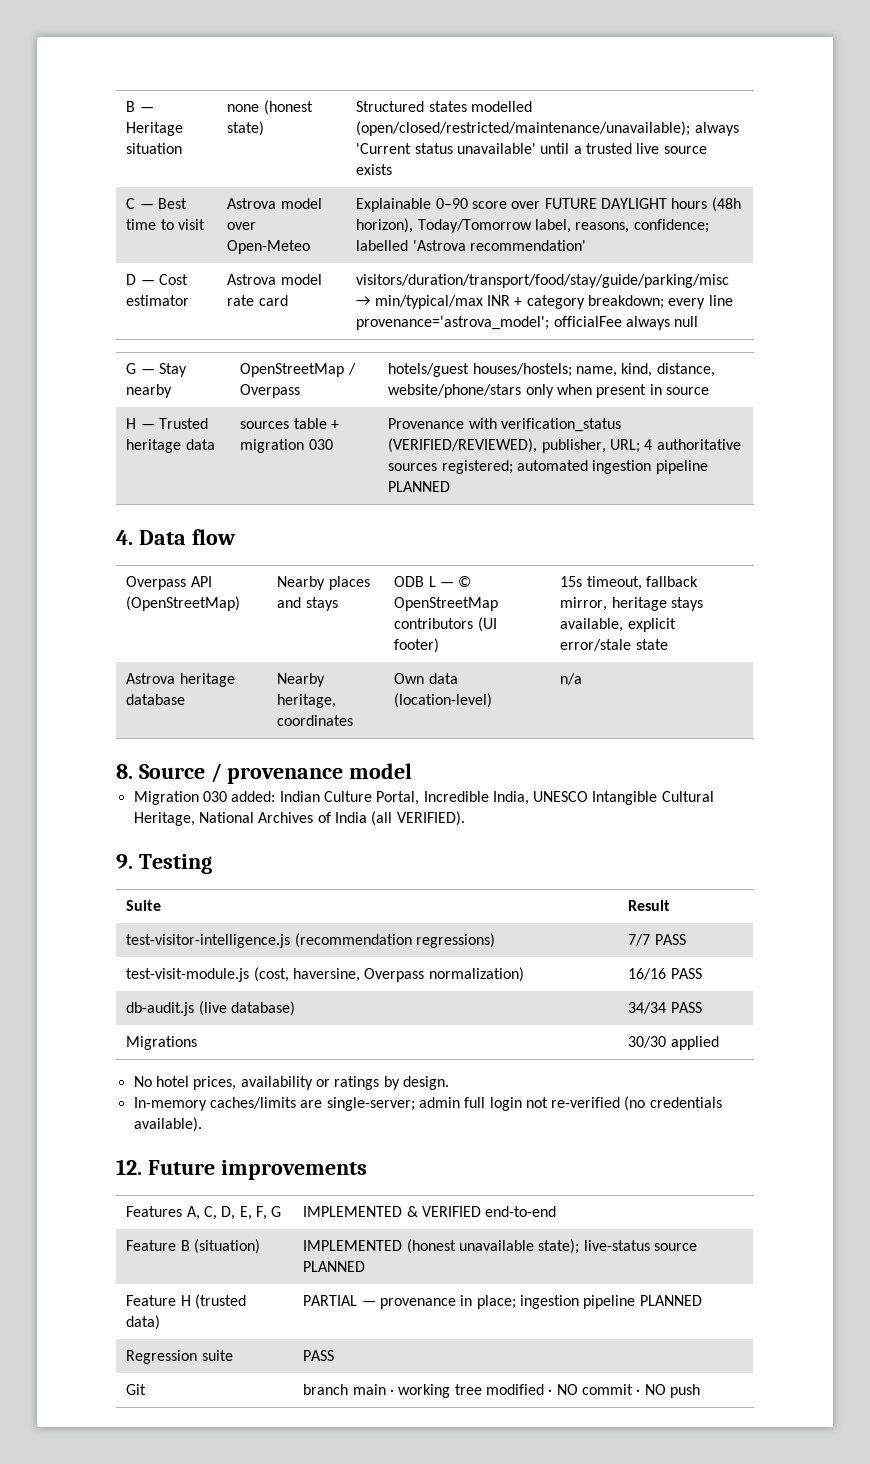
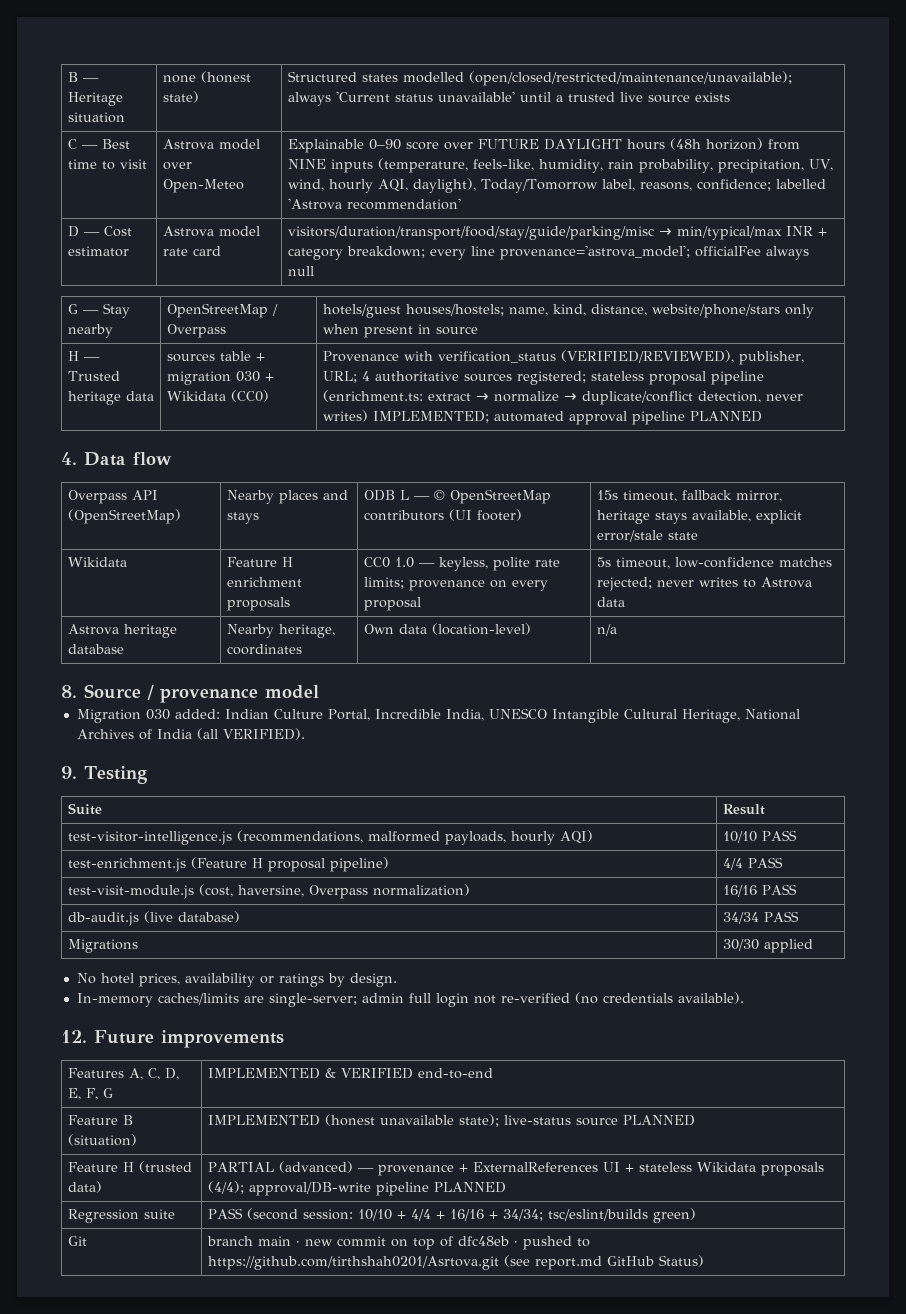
- C — Best time to visit | Astrova model over Open-Meteo | Explainable 0–90 score over FUTURE DAYLIGHT hours (48h horizon), Today/Tomorrow label, reasons, confidence; labelled 'Astrova recommendation'
+ C — Best time to visit | Astrova model over Open-Meteo | Explainable 0–90 score over FUTURE DAYLIGHT hours (48h horizon) from NINE inputs (temperature, feels-like, humidity, rain probability, precipitation, UV, wind, hourly AQI, daylight), Today/Tomorrow label, reasons, confidence; labelled 'Astrova recommendation'
- H — Trusted heritage data | sources table + migration 030 | Provenance with verification_status (VERIFIED/REVIEWED), publisher, URL; 4 authoritative sources registered; automated ingestion pipeline PLANNED
+ H — Trusted heritage data | sources table + migration 030 + Wikidata (CC0) | Provenance with verification_status (VERIFIED/REVIEWED), publisher, URL; 4 authoritative sources registered; stateless proposal pipeline (enrichment.ts: extract → normalize → duplicate/conflict detection, never writes) IMPLEMENTED; automated approval pipeline PLANNED
+ Wikidata | Feature H enrichment proposals | CC0 1.0 — keyless, polite rate limits; provenance on every proposal | 5s timeout, low-confidence matches rejected; never writes to Astrova data
- test-visitor-intelligence.js (recommendation regressions) | 7/7 PASS
+ test-visitor-intelligence.js (recommendations, malformed payloads, hourly AQI) | 10/10 PASS
+ test-enrichment.js (Feature H proposal pipeline) | 4/4 PASS
- Feature H (trusted data) | PARTIAL — provenance in place; ingestion pipeline PLANNED
+ Feature H (trusted data) | PARTIAL (advanced) — provenance + ExternalReferences UI + stateless Wikidata proposals (4/4); approval/DB-write pipeline PLANNED
- Regression suite | PASS
- Git | branch main · working tree modified · NO commit · NO push
+ Regression suite | PASS (second session: 10/10 + 4/4 + 16/16 + 34/34; tsc/eslint/builds green)
+ Git | branch main · new commit on top of dfc48eb · pushed to https://github.com/tirthshah0201/Asrtova.git (see report.md GitHub Status)

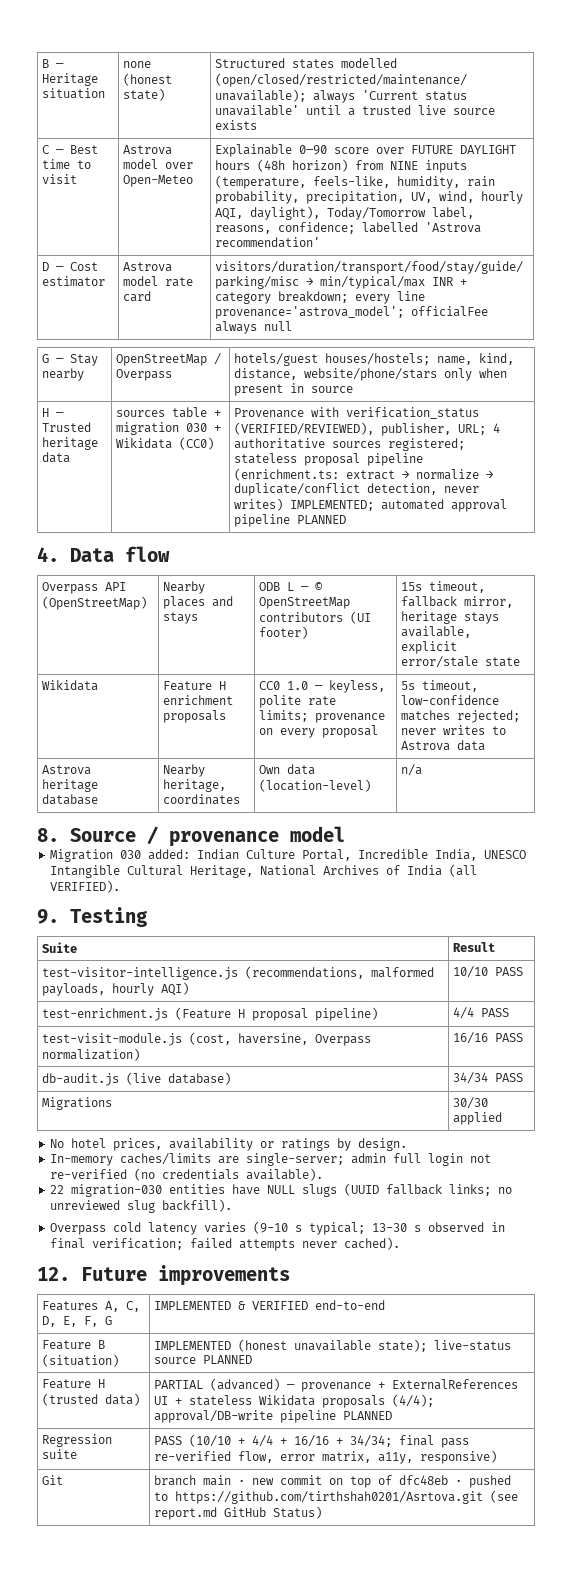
+ 22 migration-030 entities have NULL slugs (UUID fallback links; no unreviewed slug backfill).
+ Overpass cold latency varies (9-10 s typical; 13-30 s observed in final verification; failed attempts never cached).
- Regression suite | PASS (second session: 10/10 + 4/4 + 16/16 + 34/34; tsc/eslint/builds green)
+ Regression suite | PASS (10/10 + 4/4 + 16/16 + 34/34; final pass re-verified flow, error matrix, a11y, responsive)

